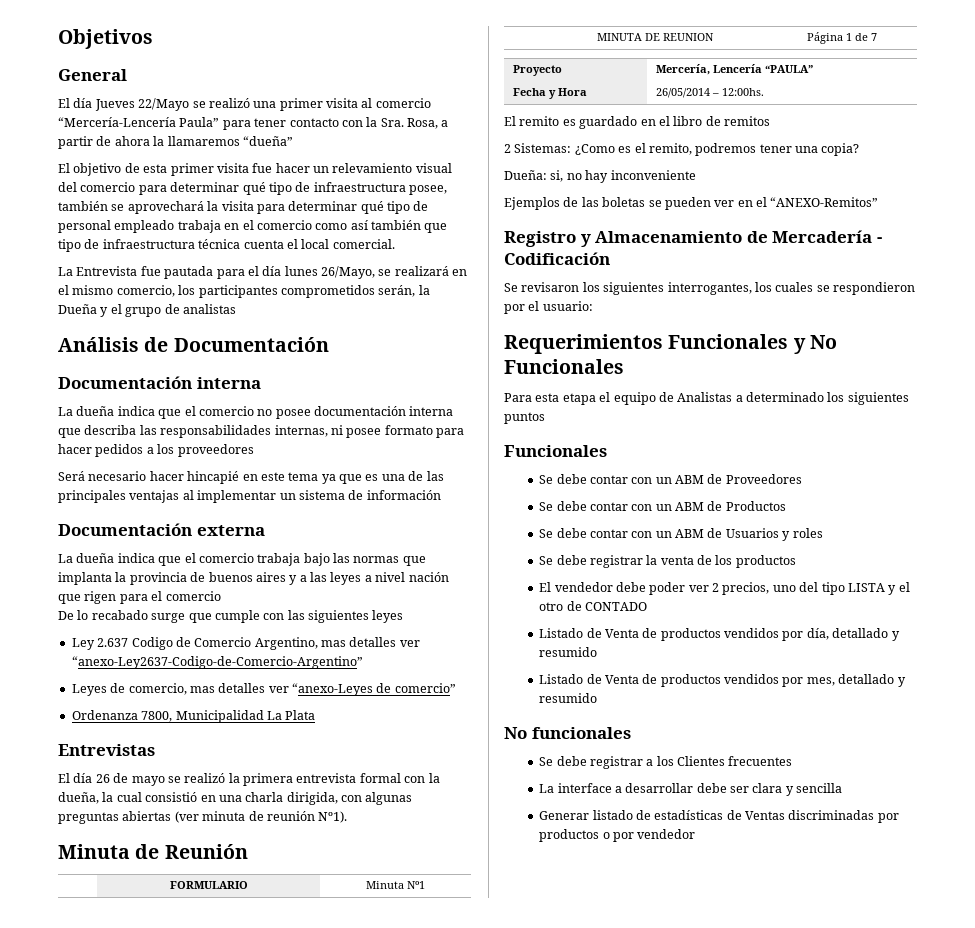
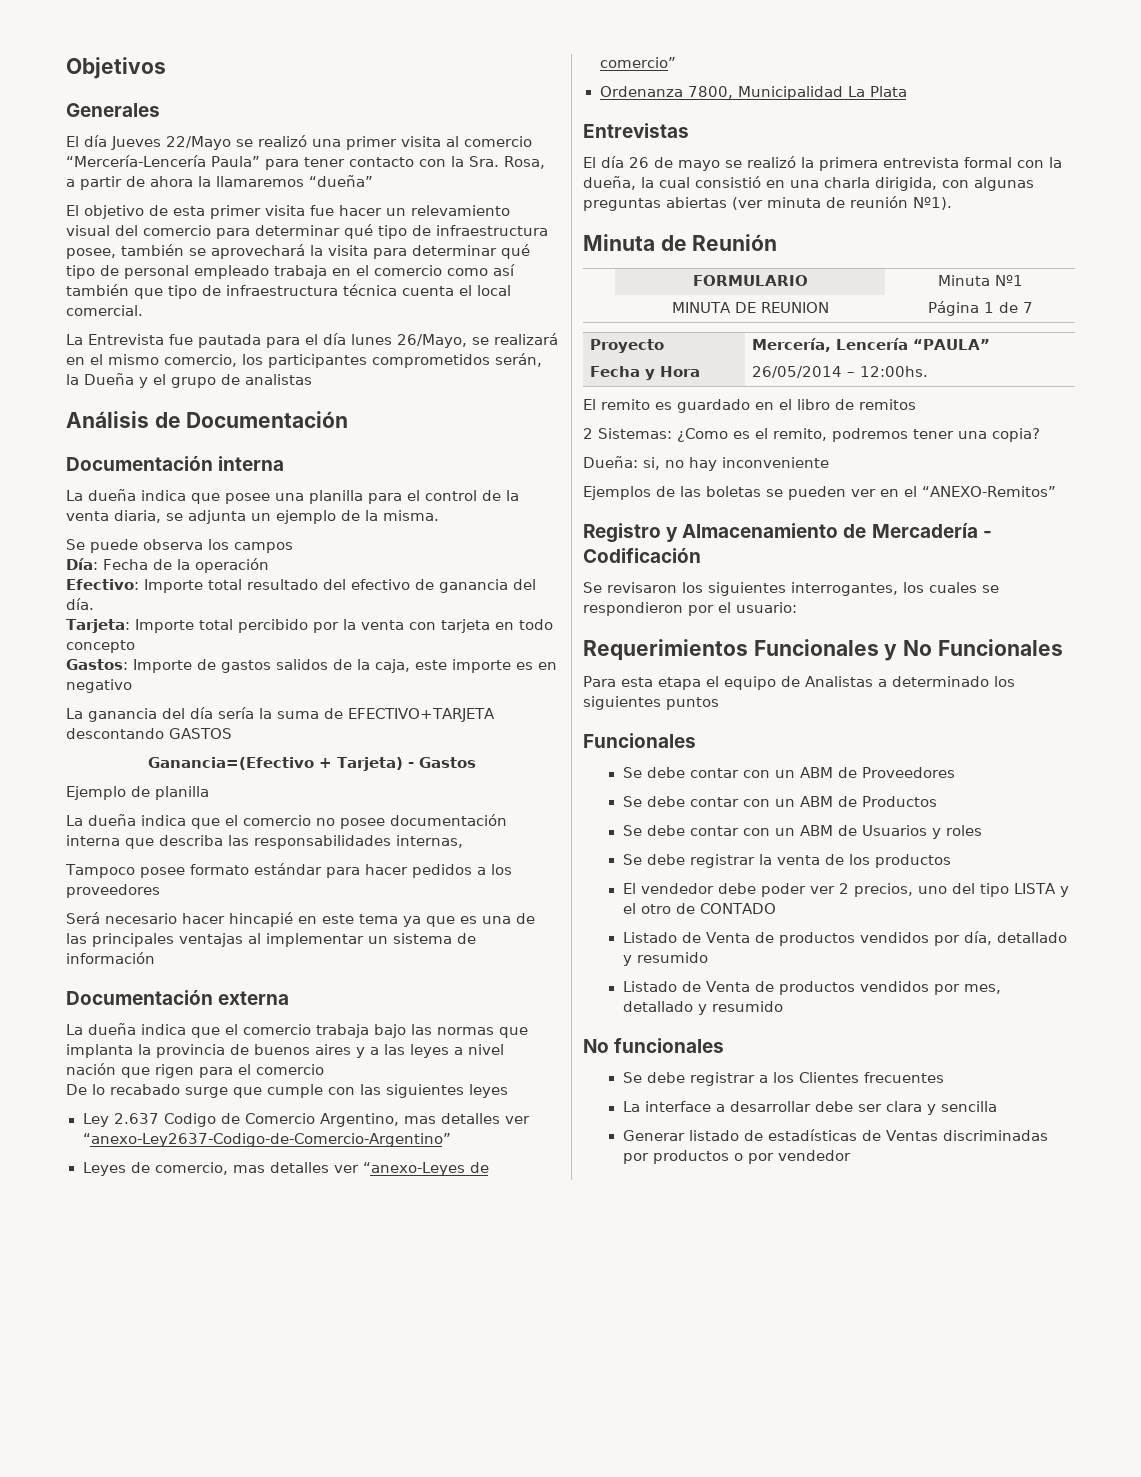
- General
+ Generales
+ La dueña indica que posee una planilla para el control de la venta diaria, se adjunta un ejemplo de la misma.
+ Se puede observa los campos
+ Día: Fecha de la operación
+ Efectivo: Importe total resultado del efectivo de ganancia del día.
+ Tarjeta: Importe total percibido por la venta con tarjeta en todo concepto
+ Gastos: Importe de gastos salidos de la caja, este importe es en negativo
+ La ganancia del día sería la suma de EFECTIVO+TARJETA descontando GASTOS
+ Ganancia=(Efectivo + Tarjeta) - Gastos
+ Ejemplo de planilla
- La dueña indica que el comercio no posee documentación interna que describa las responsabilidades internas, ni posee formato para hacer pedidos a los proveedores
+ La dueña indica que el comercio no posee documentación interna que describa las responsabilidades internas,
+ Tampoco posee formato estándar para hacer pedidos a los proveedores

